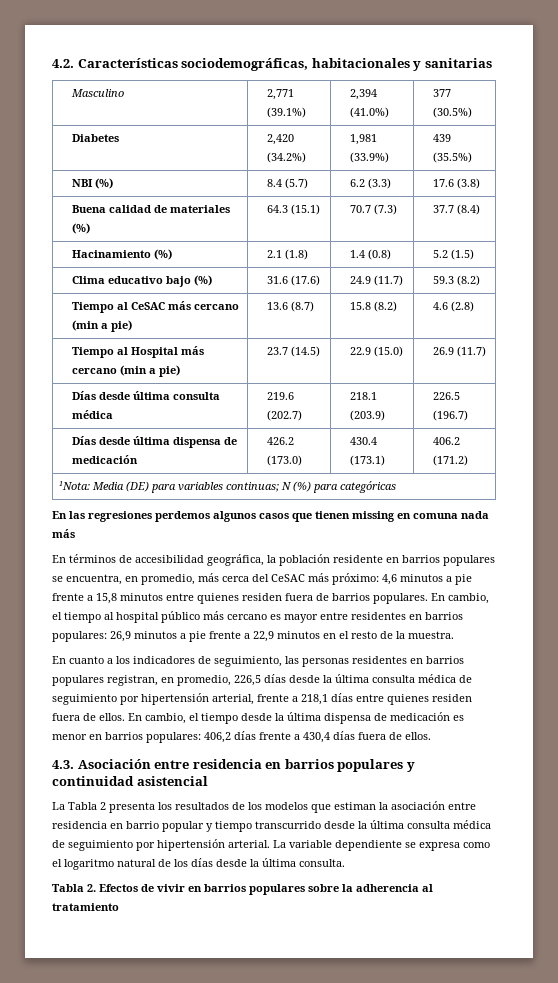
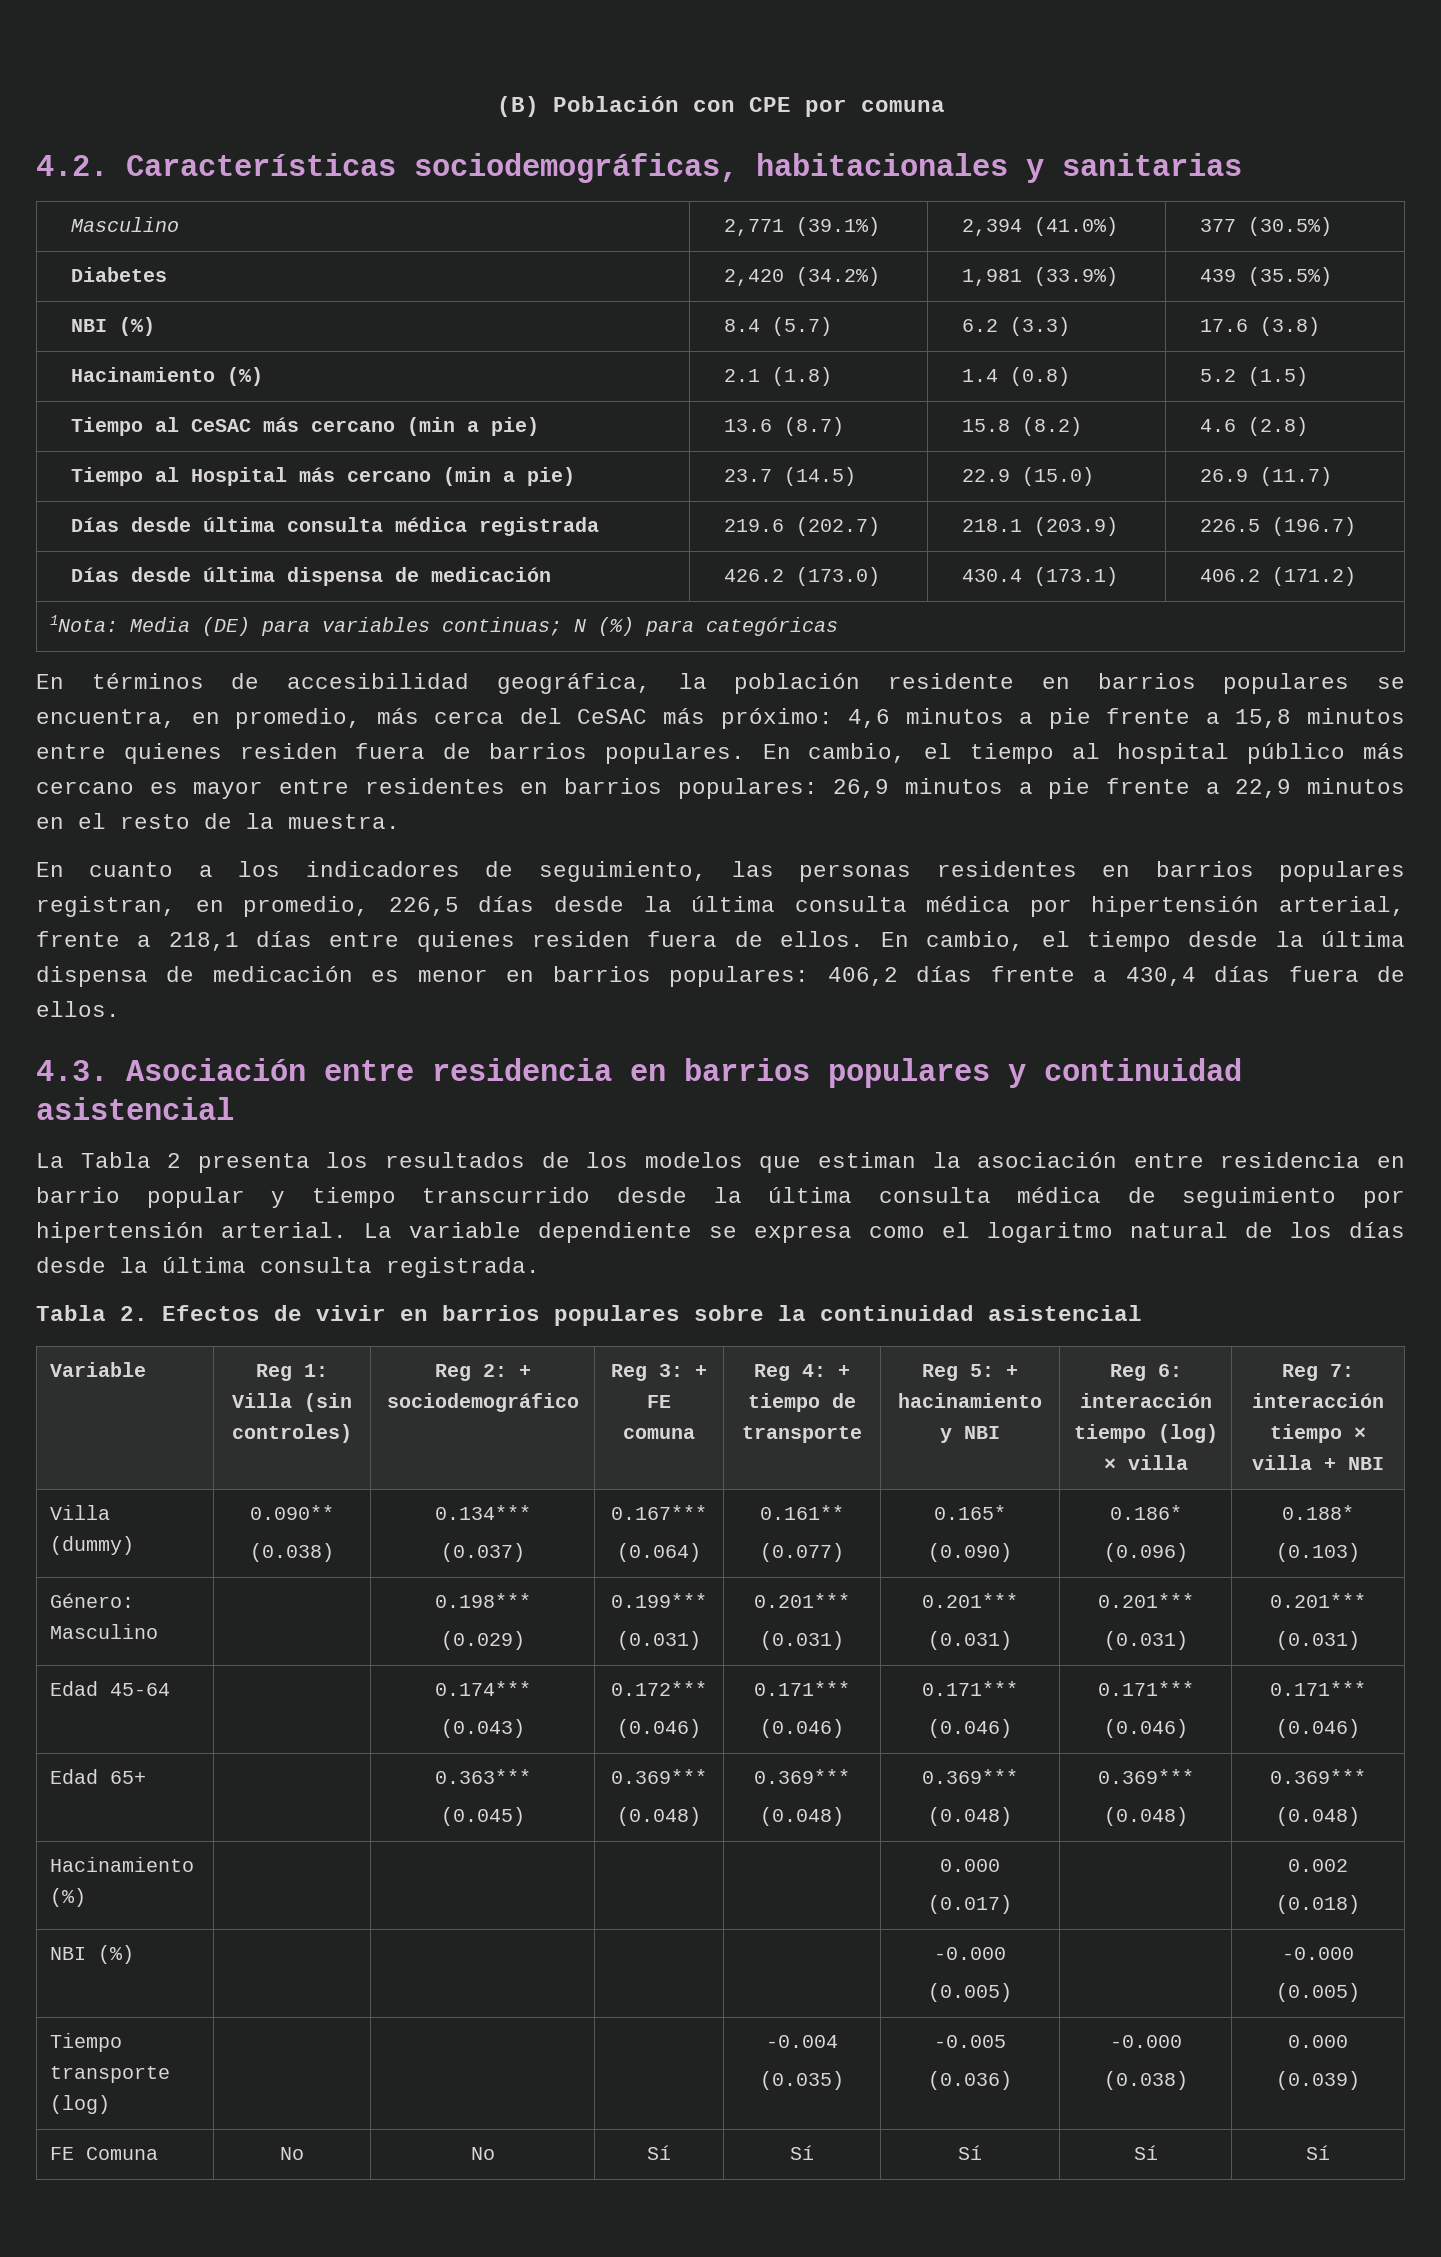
+ (B) Población con CPE por comuna
- Buena calidad de materiales (%) | 64.3 (15.1) | 70.7 (7.3) | 37.7 (8.4)
- Clima educativo bajo (%) | 31.6 (17.6) | 24.9 (11.7) | 59.3 (8.2)
- Días desde última consulta médica | 219.6 (202.7) | 218.1 (203.9) | 226.5 (196.7)
+ Días desde última consulta médica registrada | 219.6 (202.7) | 218.1 (203.9) | 226.5 (196.7)
- En las regresiones perdemos algunos casos que tienen missing en comuna nada más
- En cuanto a los indicadores de seguimiento, las personas residentes en barrios populares registran, en promedio, 226,5 días desde la última consulta médica de seguimiento por hipertensión arterial, frente a 218,1 días entre quienes residen fuera de ellos.
+ En cuanto a los indicadores de seguimiento, las personas residentes en barrios populares registran, en promedio, 226,5 días desde la última consulta médica por hipertensión arterial, frente a 218,1 días entre quienes residen fuera de ellos.
- La variable dependiente se expresa como el logaritmo natural de los días desde la última consulta.
+ La variable dependiente se expresa como el logaritmo natural de los días desde la última consulta registrada.
- Tabla 2. Efectos de vivir en barrios populares sobre la adherencia al tratamiento
+ Tabla 2. Efectos de vivir en barrios populares sobre la continuidad asistencial
+ Variable | Reg 1: Villa (sin controles) | Reg 2: + sociodemográfico | Reg 3: + FE comuna | Reg 4: + tiempo de transporte | Reg 5: + hacinamiento y NBI | Reg 6: interacción tiempo (log) × villa | Reg 7: interacción tiempo × villa + NBI
+ Villa (dummy) | 0.090**
+ (0.038) | 0.134***
+ (0.037) | 0.167***
+ (0.064) | 0.161**
+ (0.077) | 0.165*
+ (0.090) | 0.186*
+ (0.096) | 0.188*
+ (0.103)
+ Género: Masculino | | 0.198***
+ (0.029) | 0.199***
+ (0.031) | 0.201***
+ (0.031) | 0.201***
+ (0.031) | 0.201***
+ (0.031) | 0.201***
+ (0.031)
+ Edad 45-64 | | 0.174***
+ (0.043) | 0.172***
+ (0.046) | 0.171***
+ (0.046) | 0.171***
+ (0.046) | 0.171***
+ (0.046) | 0.171***
+ (0.046)
+ Edad 65+ | | 0.363***
+ (0.045) | 0.369***
+ (0.048) | 0.369***
+ (0.048) | 0.369***
+ (0.048) | 0.369***
+ (0.048) | 0.369***
+ (0.048)
+ Hacinamiento (%) | | | | | 0.000
+ (0.017) | | 0.002
+ (0.018)
+ NBI (%) | | | | | -0.000
+ (0.005) | | -0.000
+ (0.005)
+ Tiempo transporte (log) | | | | -0.004
+ (0.035) | -0.005
+ (0.036) | -0.000
+ (0.038) | 0.000
+ (0.039)
+ FE Comuna | No | No | Sí | Sí | Sí | Sí | Sí

